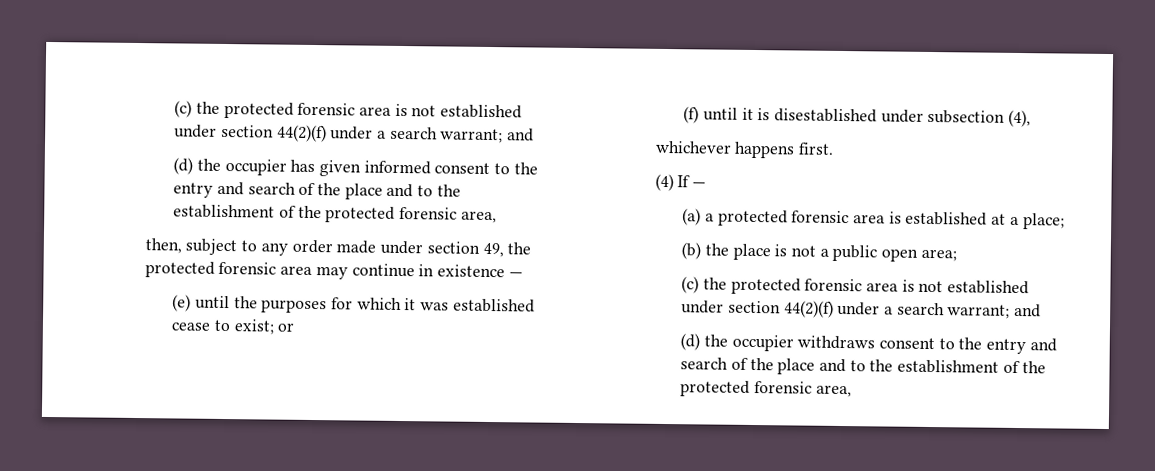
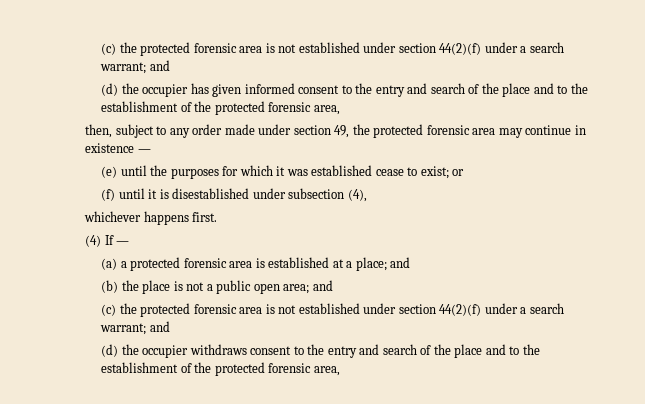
- (a) a protected forensic area is established at a place;
+ (a) a protected forensic area is established at a place; and
- (b) the place is not a public open area;
+ (b) the place is not a public open area; and

